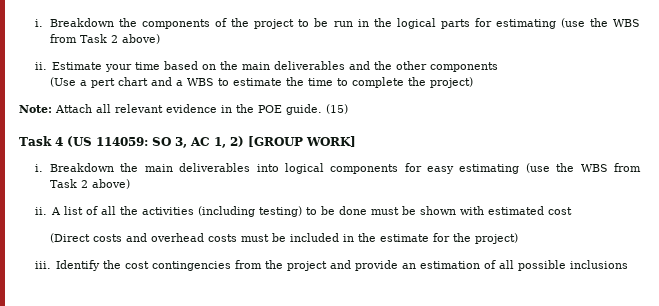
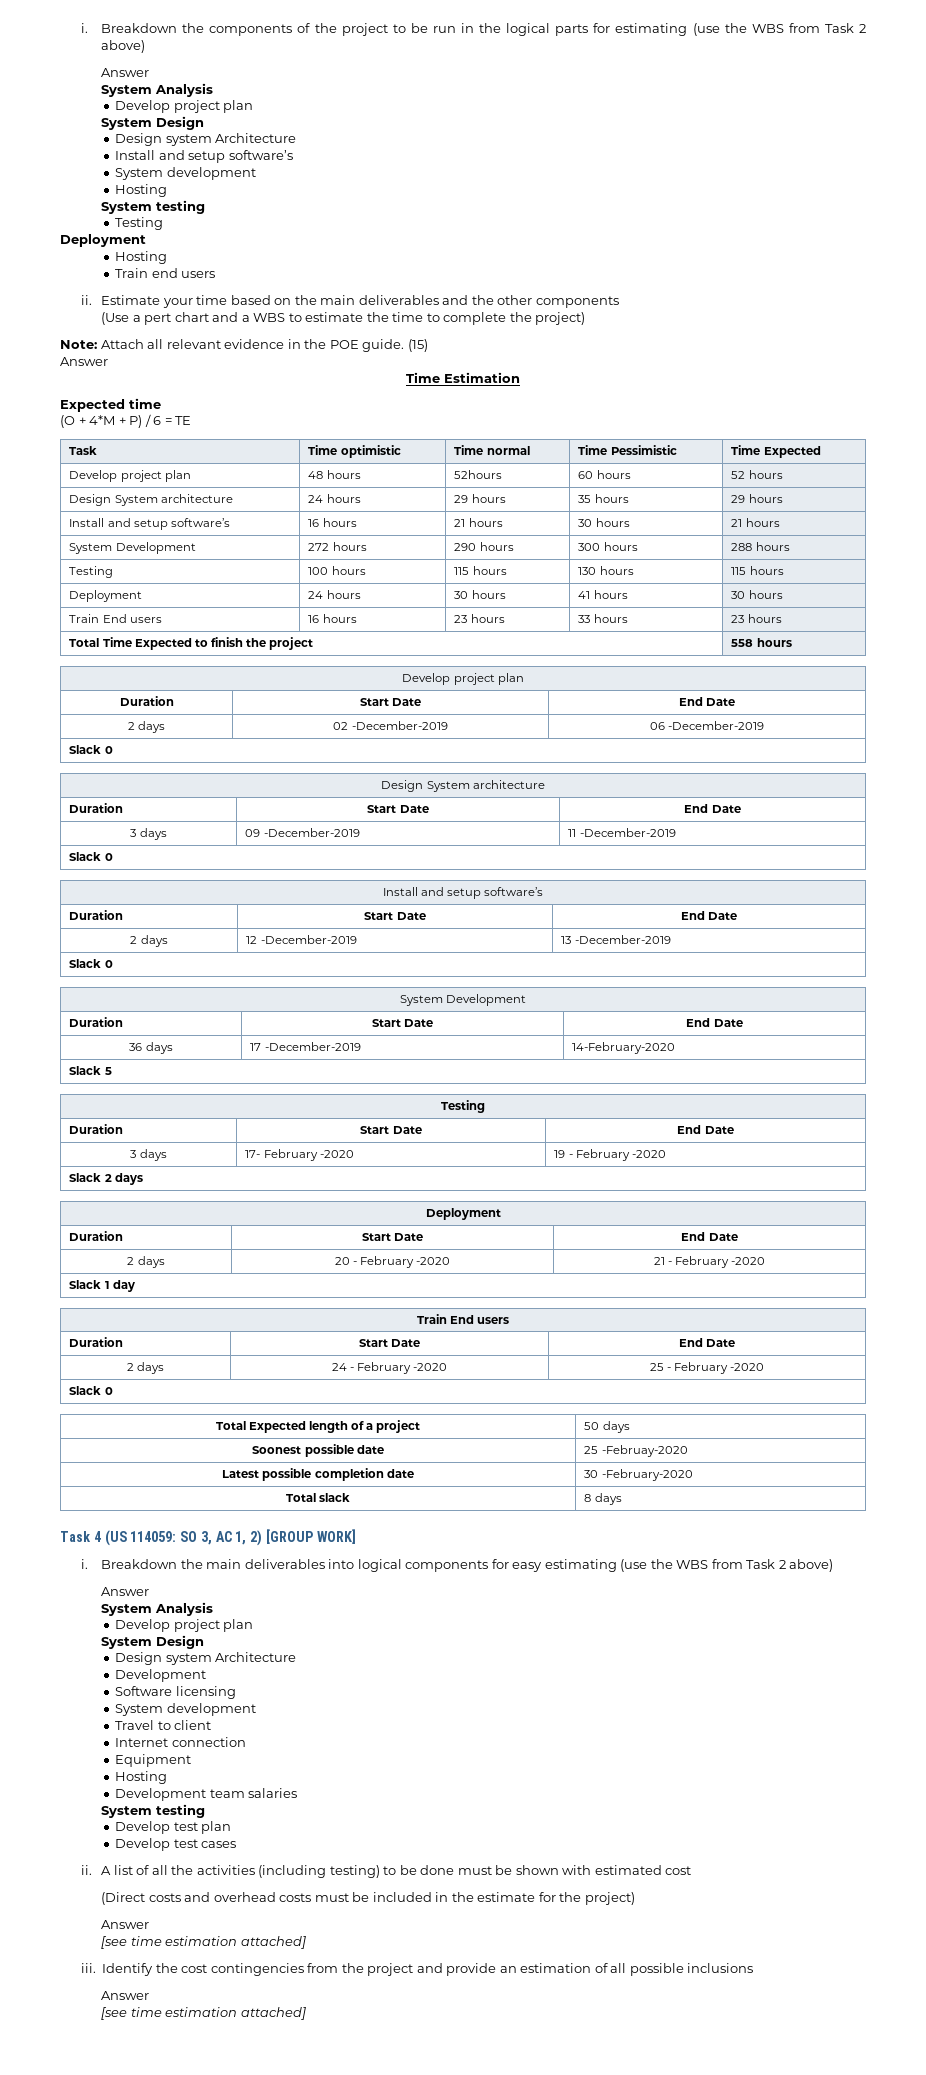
  Breakdown the components of the project to be run in the logical parts for estimating (use the WBS from Task 2 above)
+ Answer
+ System Analysis
+ Develop project plan
+ System Design
+ Design system Architecture
+ Install and setup software’s
+ System development
+ Hosting
+ System testing
+ Testing
+ Deployment
+ Hosting
+ Train end users
  (15)
+ Answer
+ Time Estimation
+ Expected time
+ (O + 4*M + P) / 6 = TE
+ Task | Time optimistic | Time normal | Time Pessimistic | Time Expected
+ Develop project plan | 48 hours | 52hours | 60 hours | 52 hours
+ Design System architecture | 24 hours | 29 hours | 35 hours | 29 hours
+ Install and setup software’s | 16 hours | 21 hours | 30 hours | 21 hours
+ System Development | 272 hours | 290 hours | 300 hours | 288 hours
+ Testing | 100 hours | 115 hours | 130 hours | 115 hours
+ Deployment | 24 hours | 30 hours | 41 hours | 30 hours
+ Train End users | 16 hours | 23 hours | 33 hours | 23 hours
+ Total Time Expected to finish the project | 558 hours
+ Develop project plan
+ Duration | Start Date | End Date
+ 2 days | 02 -December-2019 | 06 -December-2019
+ Slack 0
+ Design System architecture
+ Duration | Start Date | End Date
+ 3 days | 09 -December-2019 | 11 -December-2019
+ Slack 0
+ Install and setup software’s
+ Duration | Start Date | End Date
+ 2 days | 12 -December-2019 | 13 -December-2019
+ Slack 0
+ System Development
+ Duration | Start Date | End Date
+ 36 days | 17 -December-2019 | 14-February-2020
+ Slack 5
+ Testing
+ Duration | Start Date | End Date
+ 3 days | 17- February -2020 | 19 - February -2020
+ Slack 2 days
+ Deployment
+ Duration | Start Date | End Date
+ 2 days | 20 - February -2020 | 21 - February -2020
+ Slack 1 day
+ Train End users
+ Duration | Start Date | End Date
+ 2 days | 24 - February -2020 | 25 - February -2020
+ Slack 0
+ Total Expected length of a project | 50 days
+ Soonest possible date | 25 -Februay-2020
+ Latest possible completion date | 30 -February-2020
+ Total slack | 8 days
  Breakdown the main deliverables into logical components for easy estimating (use the WBS from Task 2 above)
+ Answer
+ System Analysis
+ Develop project plan
+ System Design
+ Design system Architecture
+ Development
+ Software licensing
+ System development
+ Travel to client
+ Internet connection
+ Equipment
+ Hosting
+ Development team salaries
+ System testing
+ Develop test plan
+ Develop test cases
  (Direct costs and overhead costs must be included in the estimate for the project)
+ Answer
+ [see time estimation attached]
  Identify the cost contingencies from the project and provide an estimation of all possible inclusions
+ Answer
+ [see time estimation attached]

